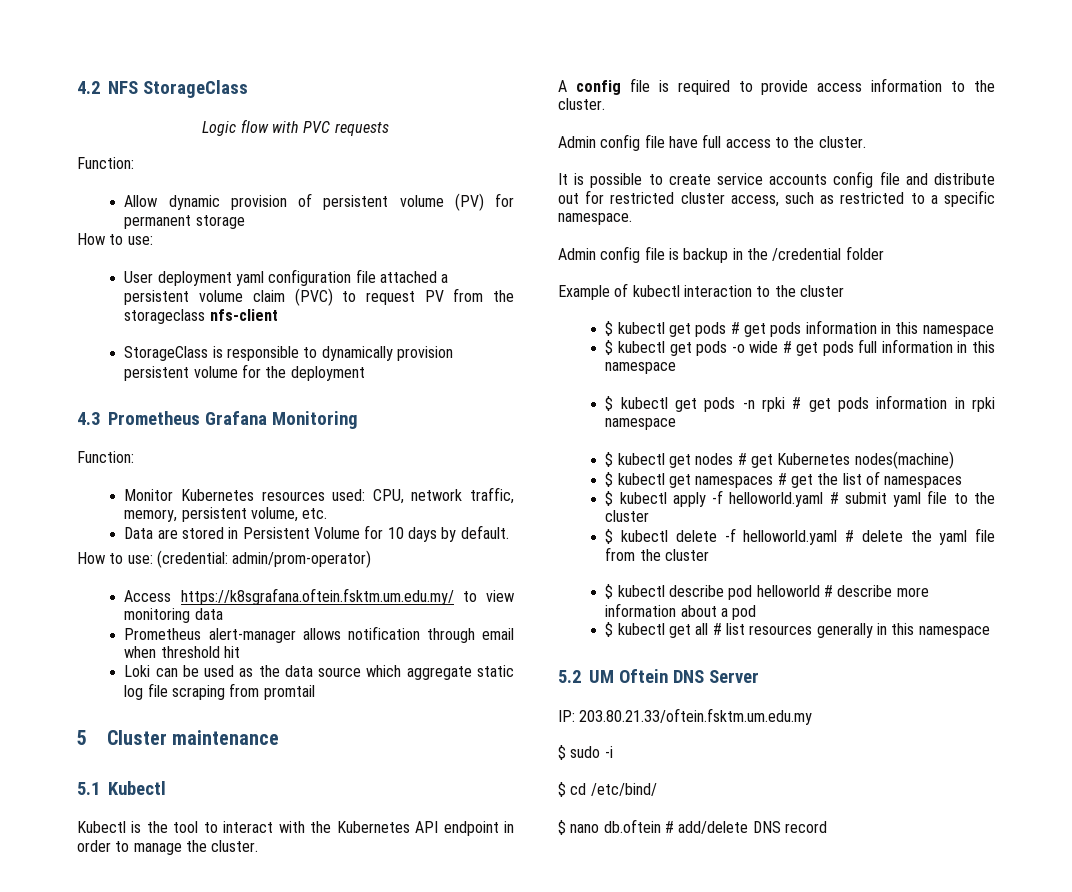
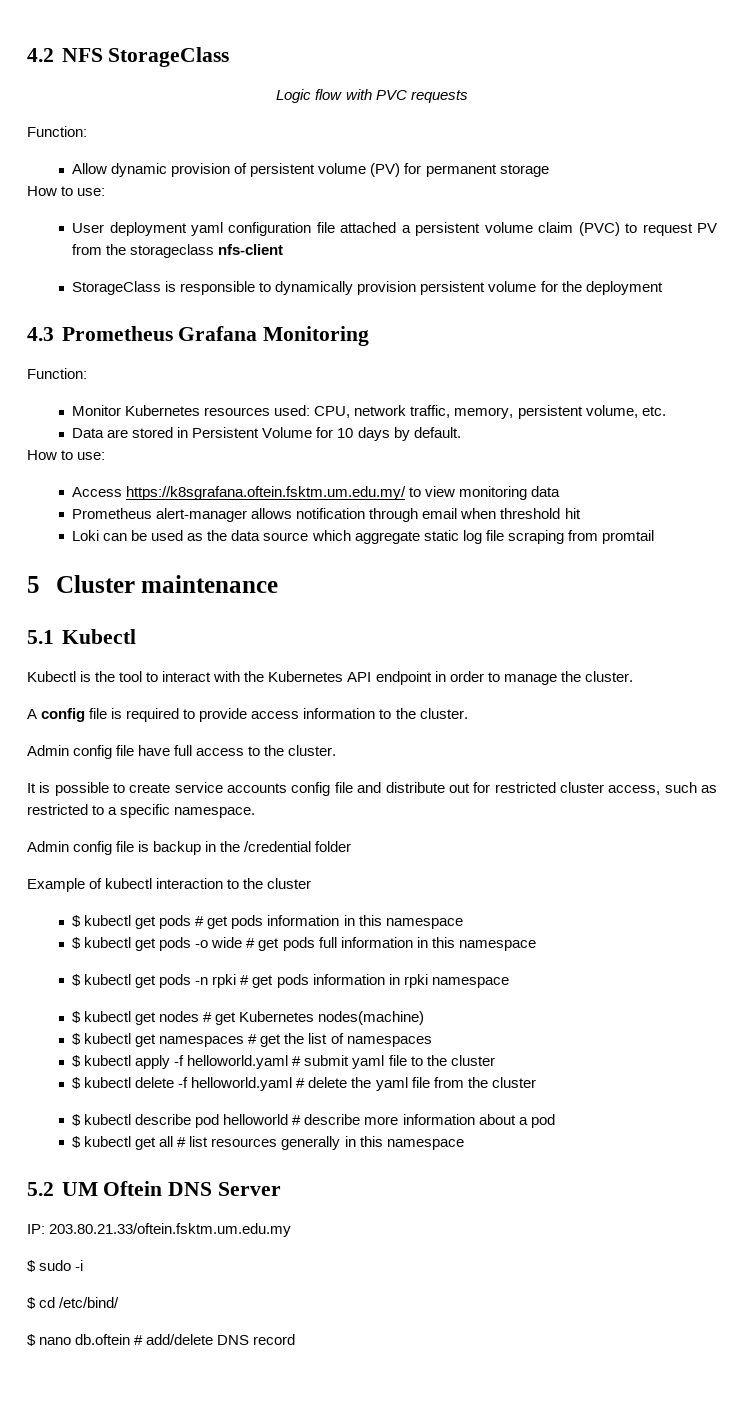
  Data are stored in Persistent Volume for 10 days by default.
- How to use: (credential: admin/prom-operator)
+ How to use:

